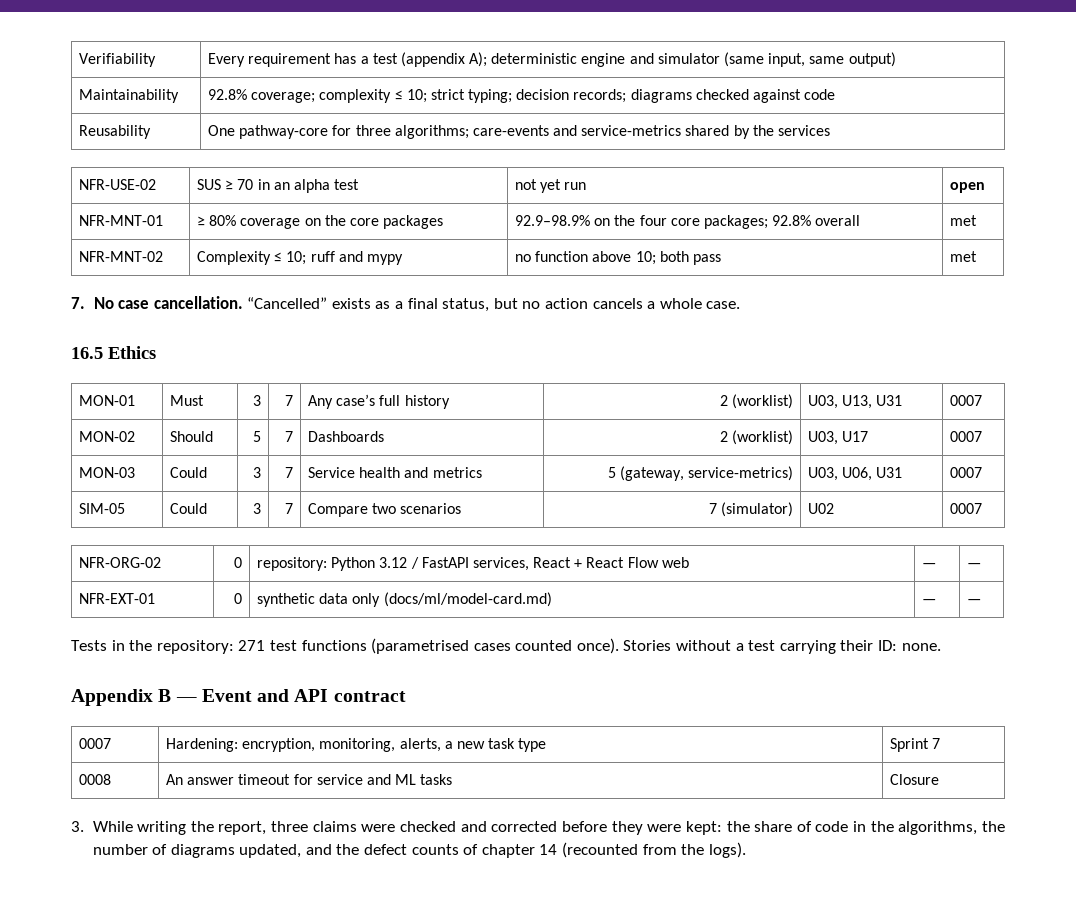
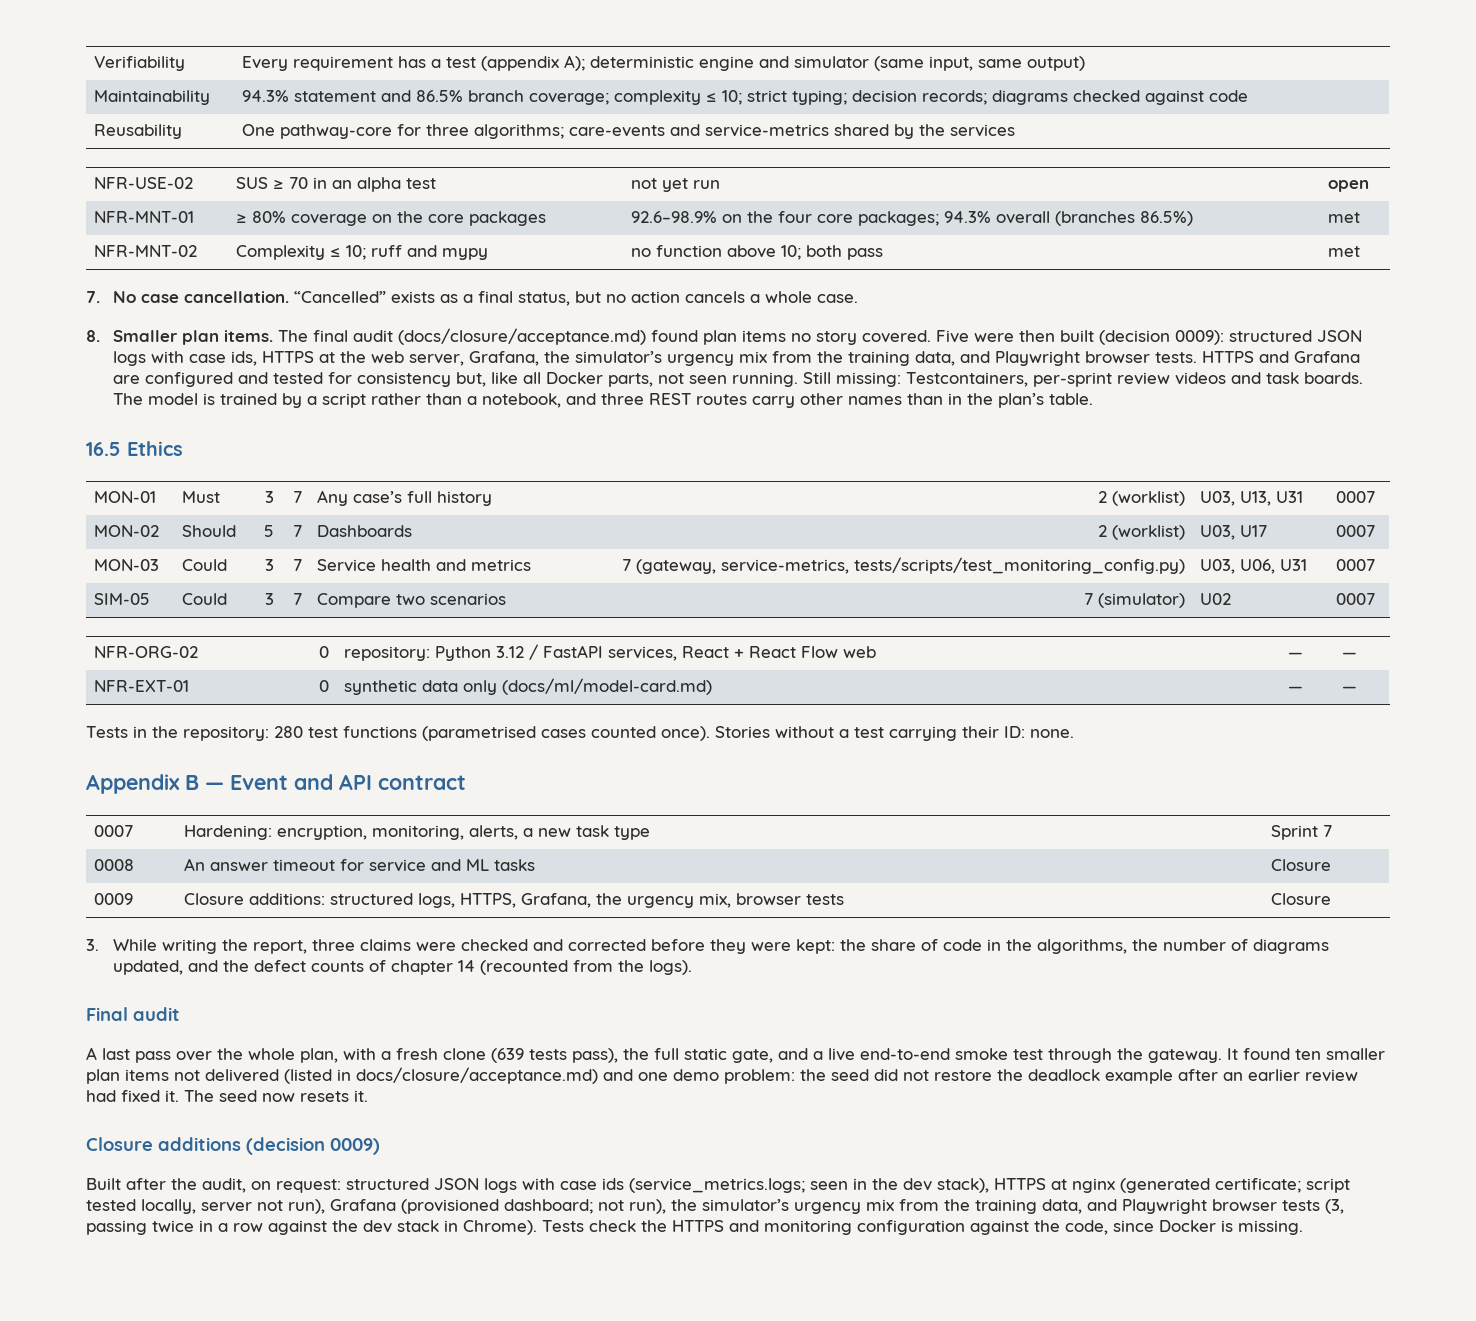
- Maintainability | 92.8% coverage; complexity ≤ 10; strict typing; decision records; diagrams checked against code
+ Maintainability | 94.3% statement and 86.5% branch coverage; complexity ≤ 10; strict typing; decision records; diagrams checked against code
- NFR-MNT-01 | ≥ 80% coverage on the core packages | 92.9–98.9% on the four core packages; 92.8% overall | met
+ NFR-MNT-01 | ≥ 80% coverage on the core packages | 92.6–98.9% on the four core packages; 94.3% overall (branches 86.5%) | met
+ 8. Smaller plan items. The final audit (docs/closure/acceptance.md) found plan items no story covered. Five were then built (decision 0009): structured JSON logs with case ids, HTTPS at the web server, Grafana, the simulator’s urgency mix from the training data, and Playwright browser tests. HTTPS and Grafana are configured and tested for consistency but, like all Docker parts, not seen running. Still missing: Testcontainers, per-sprint review videos and task boards. The model is trained by a script rather than a notebook, and three REST routes carry other names than in the plan’s table.
- MON-03 | Could | 3 | 7 | Service health and metrics | 5 (gateway, service-metrics) | U03, U06, U31 | 0007
+ MON-03 | Could | 3 | 7 | Service health and metrics | 7 (gateway, service-metrics, tests/scripts/test_monitoring_config.py) | U03, U06, U31 | 0007
- Tests in the repository: 271 test functions (parametrised cases counted once).
+ Tests in the repository: 280 test functions (parametrised cases counted once).
+ 0009 | Closure additions: structured logs, HTTPS, Grafana, the urgency mix, browser tests | Closure
+ Final audit
+ A last pass over the whole plan, with a fresh clone (639 tests pass), the full static gate, and a live end-to-end smoke test through the gateway. It found ten smaller plan items not delivered (listed in docs/closure/acceptance.md) and one demo problem: the seed did not restore the deadlock example after an earlier review had fixed it. The seed now resets it.
+ Closure additions (decision 0009)
+ Built after the audit, on request: structured JSON logs with case ids (service_metrics.logs; seen in the dev stack), HTTPS at nginx (generated certificate; script tested locally, server not run), Grafana (provisioned dashboard; not run), the simulator’s urgency mix from the training data, and Playwright browser tests (3, passing twice in a row against the dev stack in Chrome). Tests check the HTTPS and monitoring configuration against the code, since Docker is missing.

